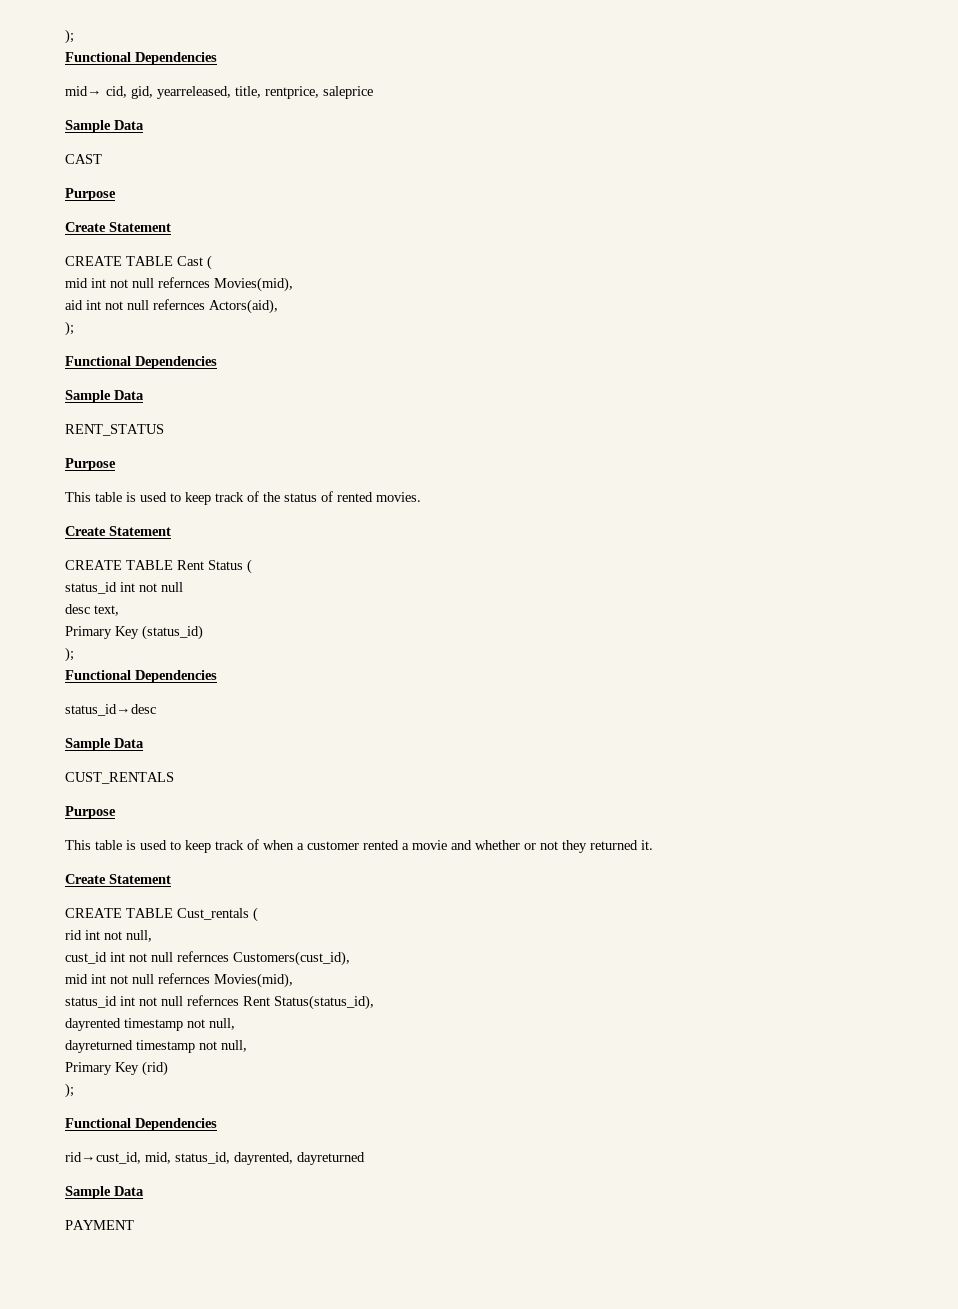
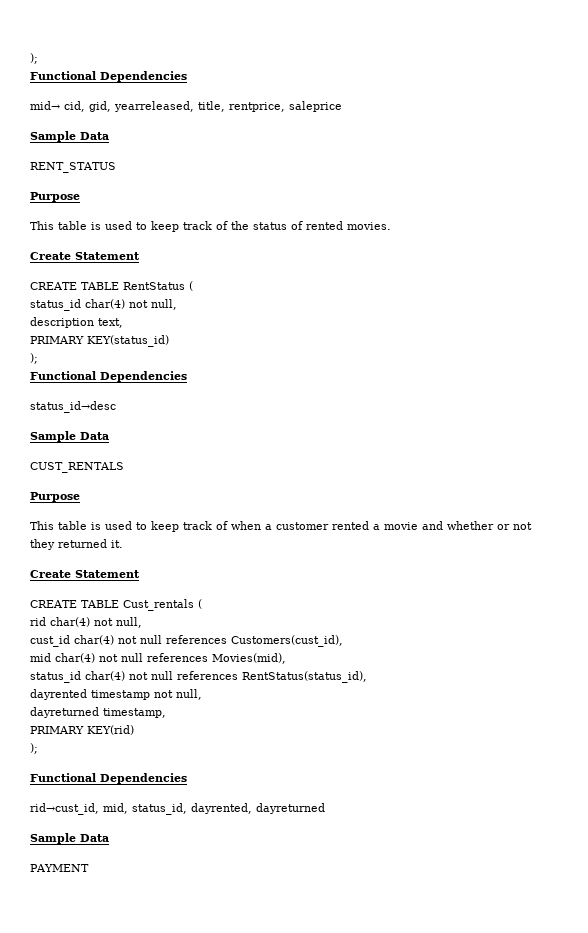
- CAST
- Purpose
- Create Statement
- CREATE TABLE Cast (
- mid int not null refernces Movies(mid),
- aid int not null refernces Actors(aid),
- );
- Functional Dependencies
- Sample Data
- CREATE TABLE Rent Status (
- status_id int not null
- desc text,
- Primary Key (status_id)
+ CREATE TABLE RentStatus (
+ status_id char(4) not null,
+ description text,
+ PRIMARY KEY(status_id)
- rid int not null,
+ rid char(4) not null,
- cust_id int not null refernces Customers(cust_id),
- mid int not null refernces Movies(mid),
+ cust_id char(4) not null references Customers(cust_id),
+ mid char(4) not null references Movies(mid),
- status_id int not null refernces Rent Status(status_id),
+ status_id char(4) not null references RentStatus(status_id),
- dayreturned timestamp not null,
- Primary Key (rid)
+ dayreturned timestamp,
+ PRIMARY KEY(rid)

